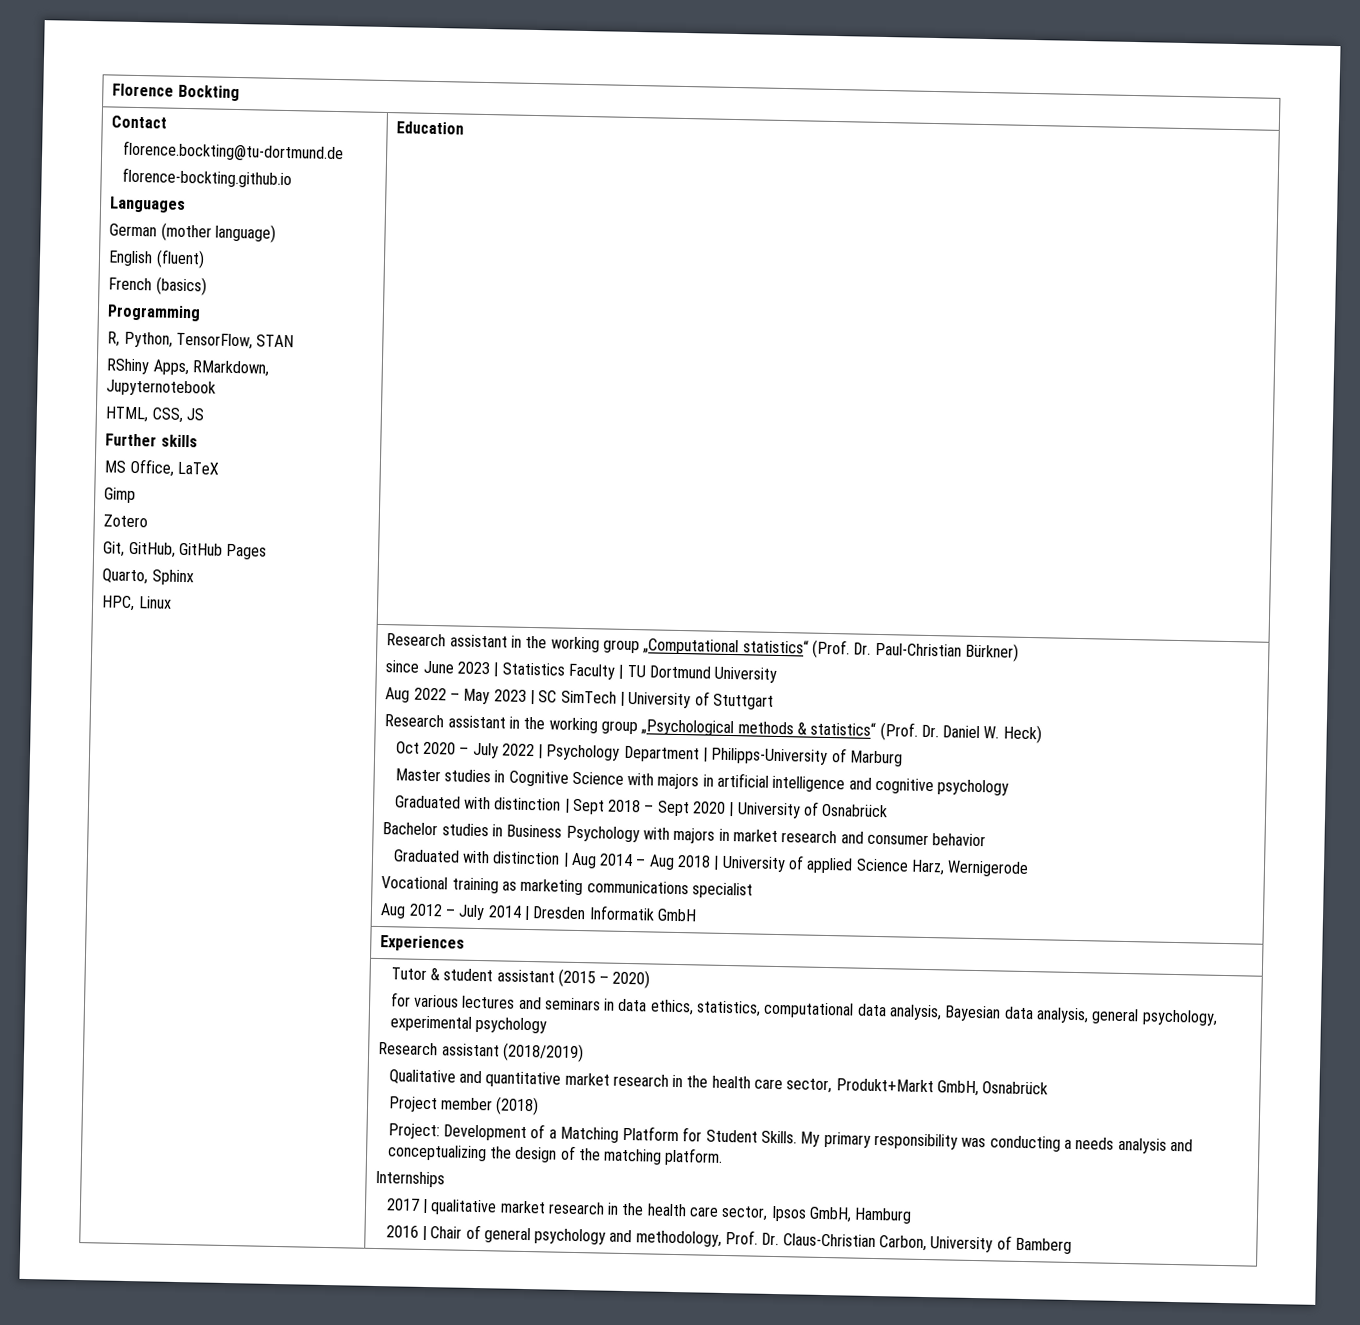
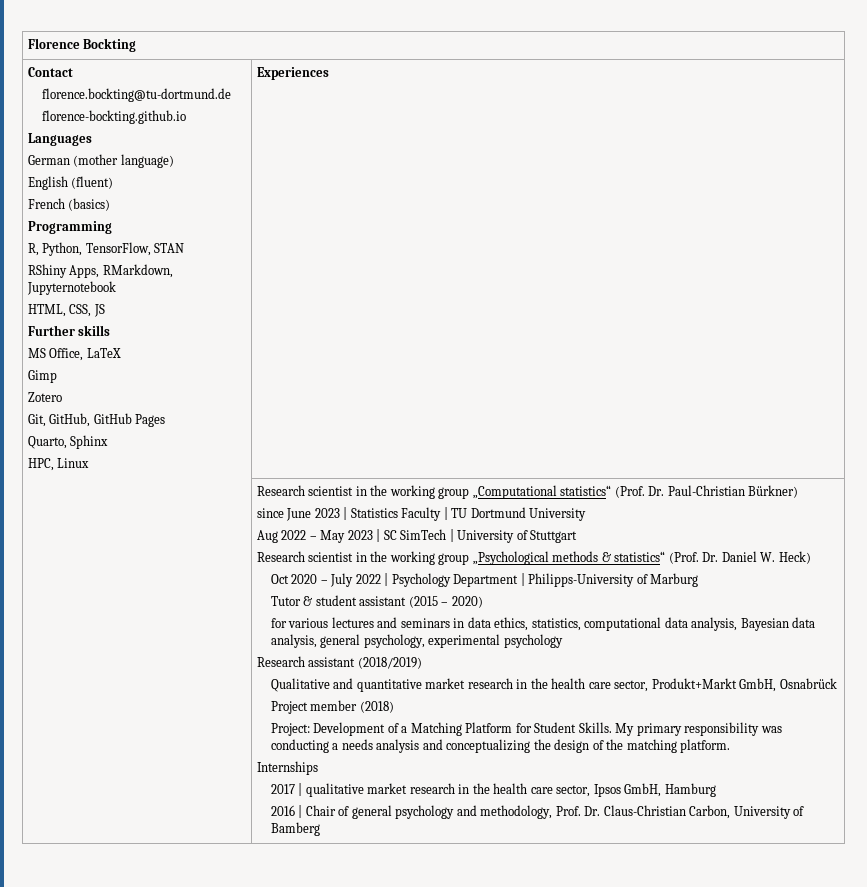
  Contact
  florence.bockting@tu-dortmund.de
  florence-bockting.github.io
  Languages
  German (mother language)
  English (fluent)
  French (basics)
  Programming
  R, Python, TensorFlow, STAN
  RShiny Apps, RMarkdown, Jupyternotebook
  HTML, CSS, JS
  Further skills
  MS Office, LaTeX
  Gimp
  Zotero
  Git, GitHub, GitHub Pages
  Quarto, Sphinx
- HPC, Linux | Education
- | Research assistant in the working group „Computational statistics“ (Prof. Dr. Paul-Christian Bürkner)
+ HPC, Linux | Experiences
+ | Research scientist in the working group „Computational statistics“ (Prof. Dr. Paul-Christian Bürkner)
- Research assistant in the working group „Psychological methods & statistics“ (Prof. Dr. Daniel W. Heck)
+ Research scientist in the working group „Psychological methods & statistics“ (Prof. Dr. Daniel W. Heck)
- Master studies in Cognitive Science with majors in artificial intelligence and cognitive psychology
- Graduated with distinction | Sept 2018 – Sept 2020 | University of Osnabrück
- Bachelor studies in Business Psychology with majors in market research and consumer behavior
- Graduated with distinction | Aug 2014 – Aug 2018 | University of applied Science Harz, Wernigerode
- Vocational training as marketing communications specialist
- Aug 2012 – July 2014 | Dresden Informatik GmbH
- | Experiences

